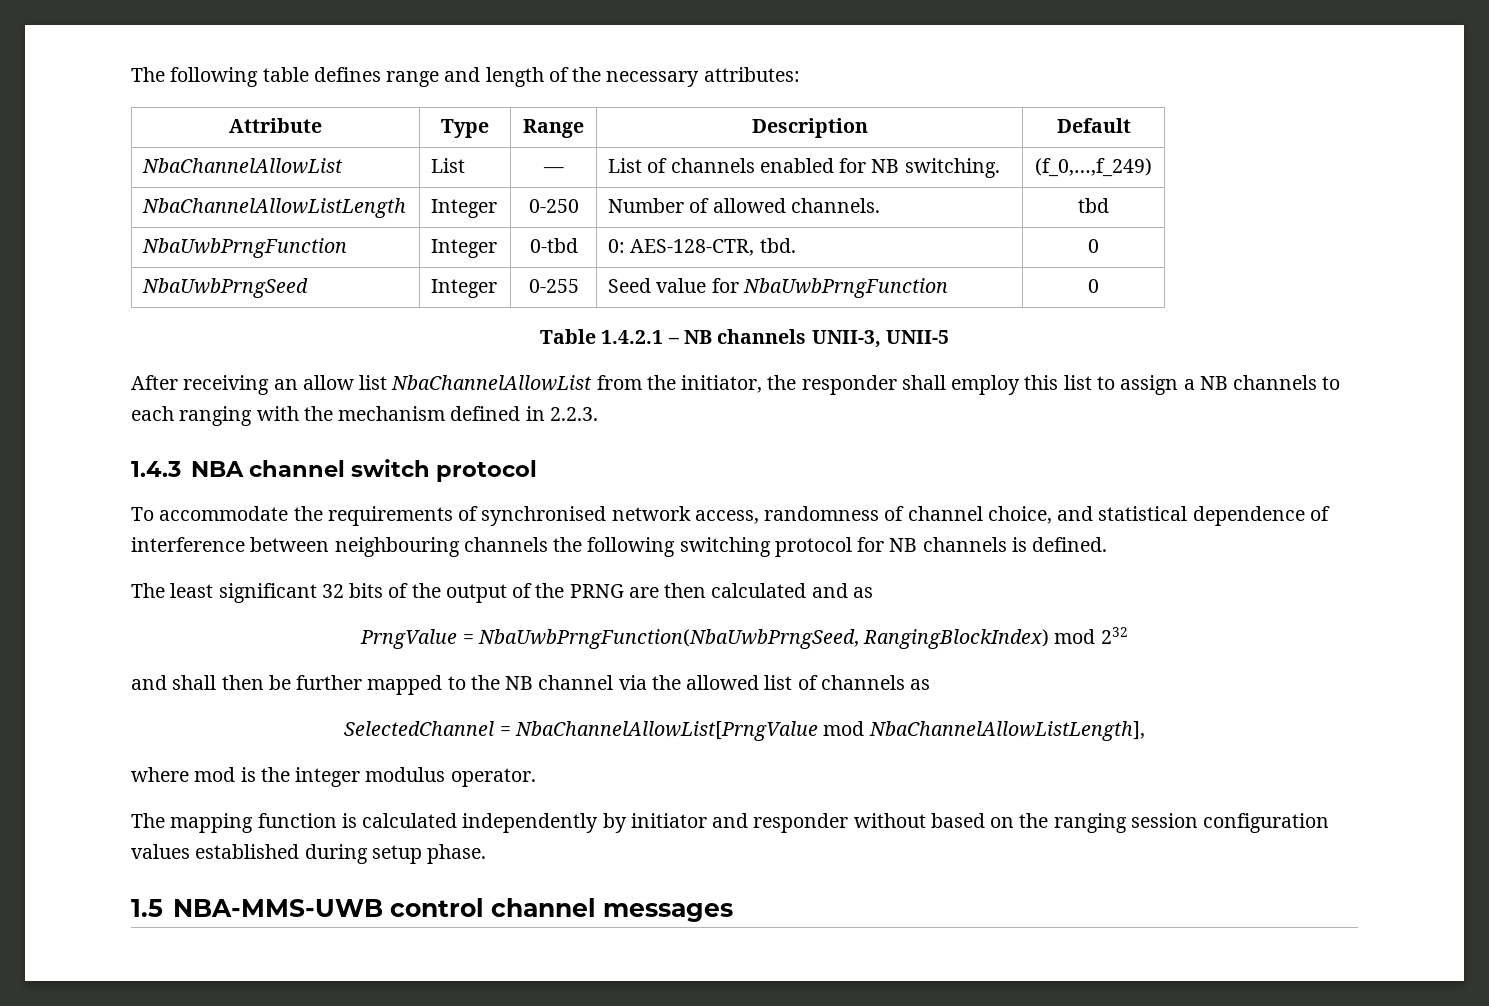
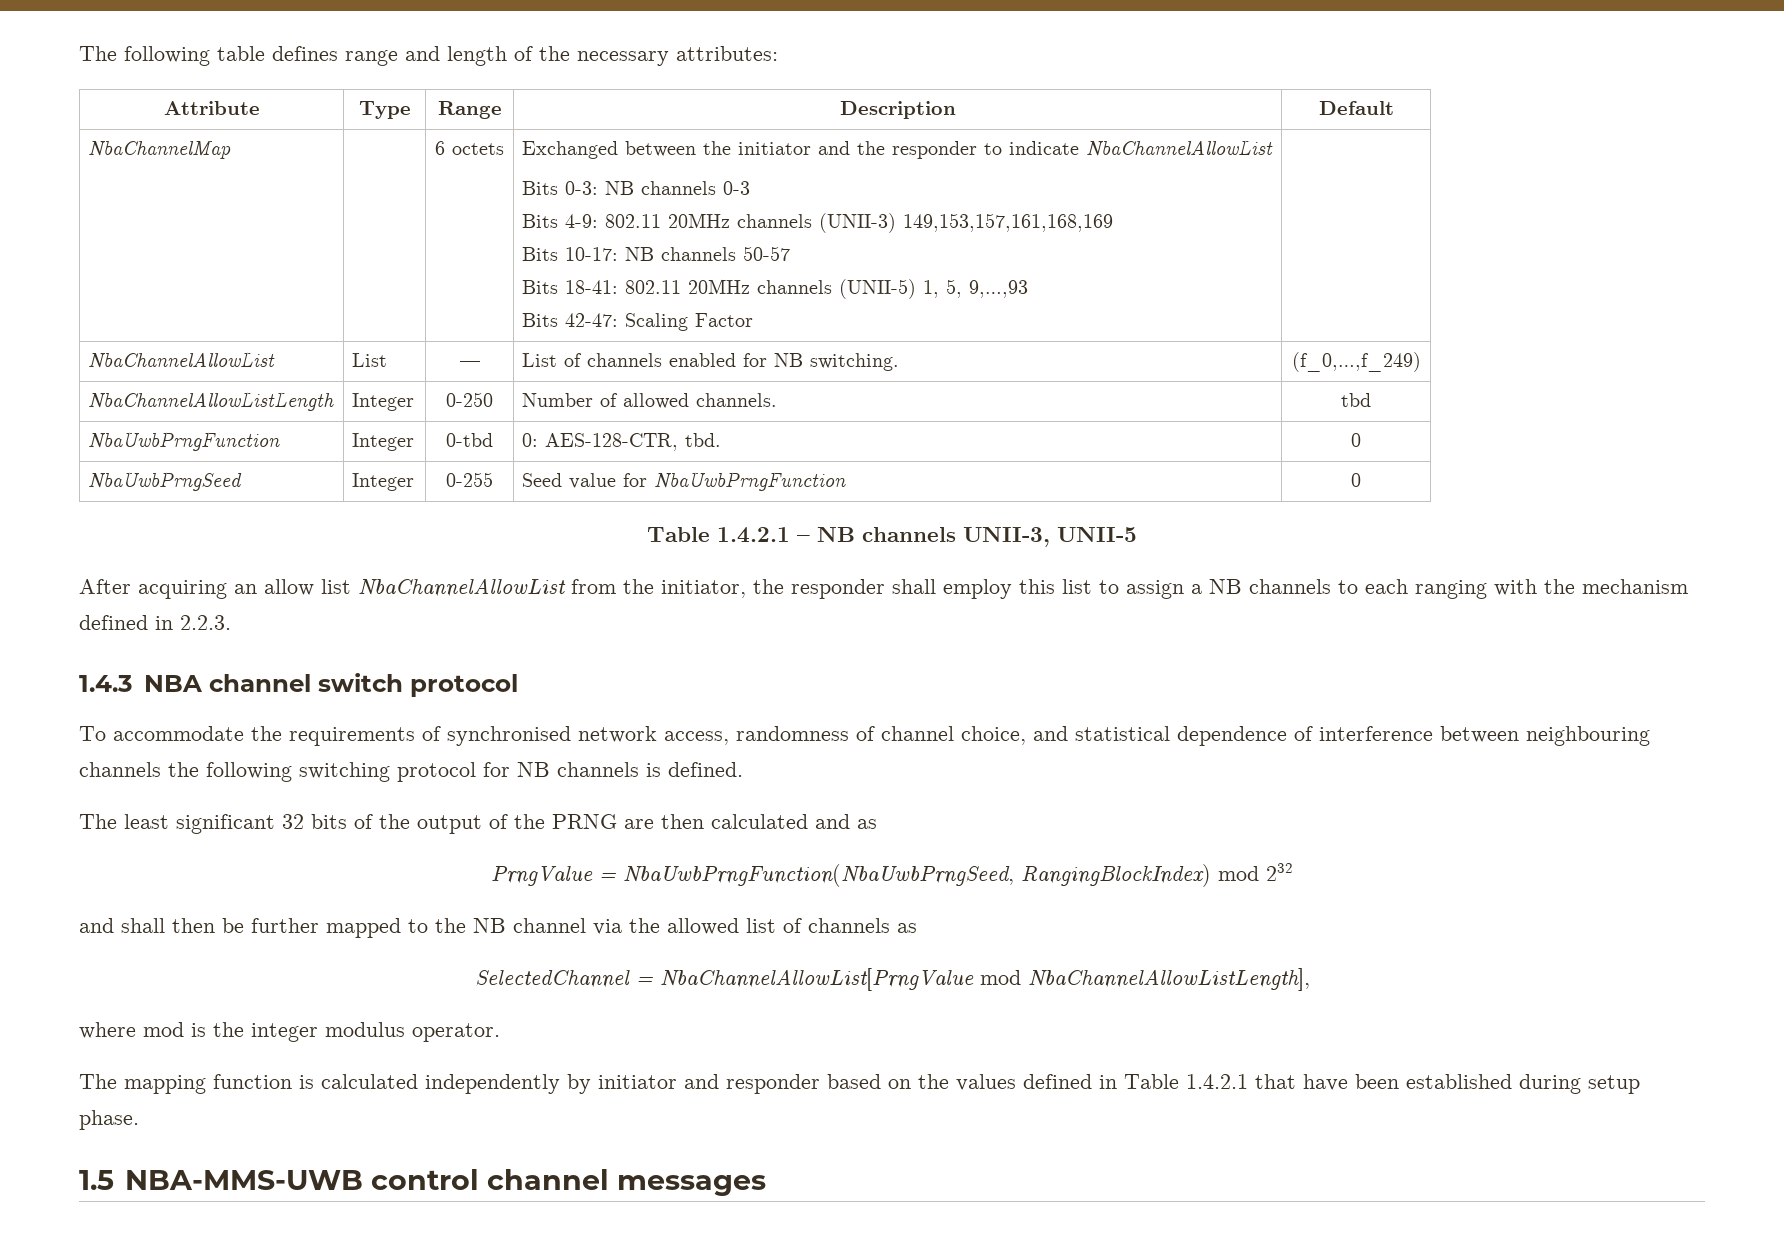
+ NbaChannelMap | | 6 octets | Exchanged between the initiator and the responder to indicate NbaChannelAllowList
+ Bits 0-3: NB channels 0-3
+ Bits 4-9: 802.11 20MHz channels (UNII-3) 149,153,157,161,168,169
+ Bits 10-17: NB channels 50-57
+ Bits 18-41: 802.11 20MHz channels (UNII-5) 1, 5, 9,…,93
+ Bits 42-47: Scaling Factor
- After receiving an allow list NbaChannelAllowList from the initiator, the responder shall employ this list to assign a NB channels to each ranging with the mechanism defined in 2.2.3.
+ After acquiring an allow list NbaChannelAllowList from the initiator, the responder shall employ this list to assign a NB channels to each ranging with the mechanism defined in 2.2.3.
- The mapping function is calculated independently by initiator and responder without based on the ranging session configuration values established during setup phase.
+ The mapping function is calculated independently by initiator and responder based on the values defined in Table 1.4.2.1 that have been established during setup phase.

